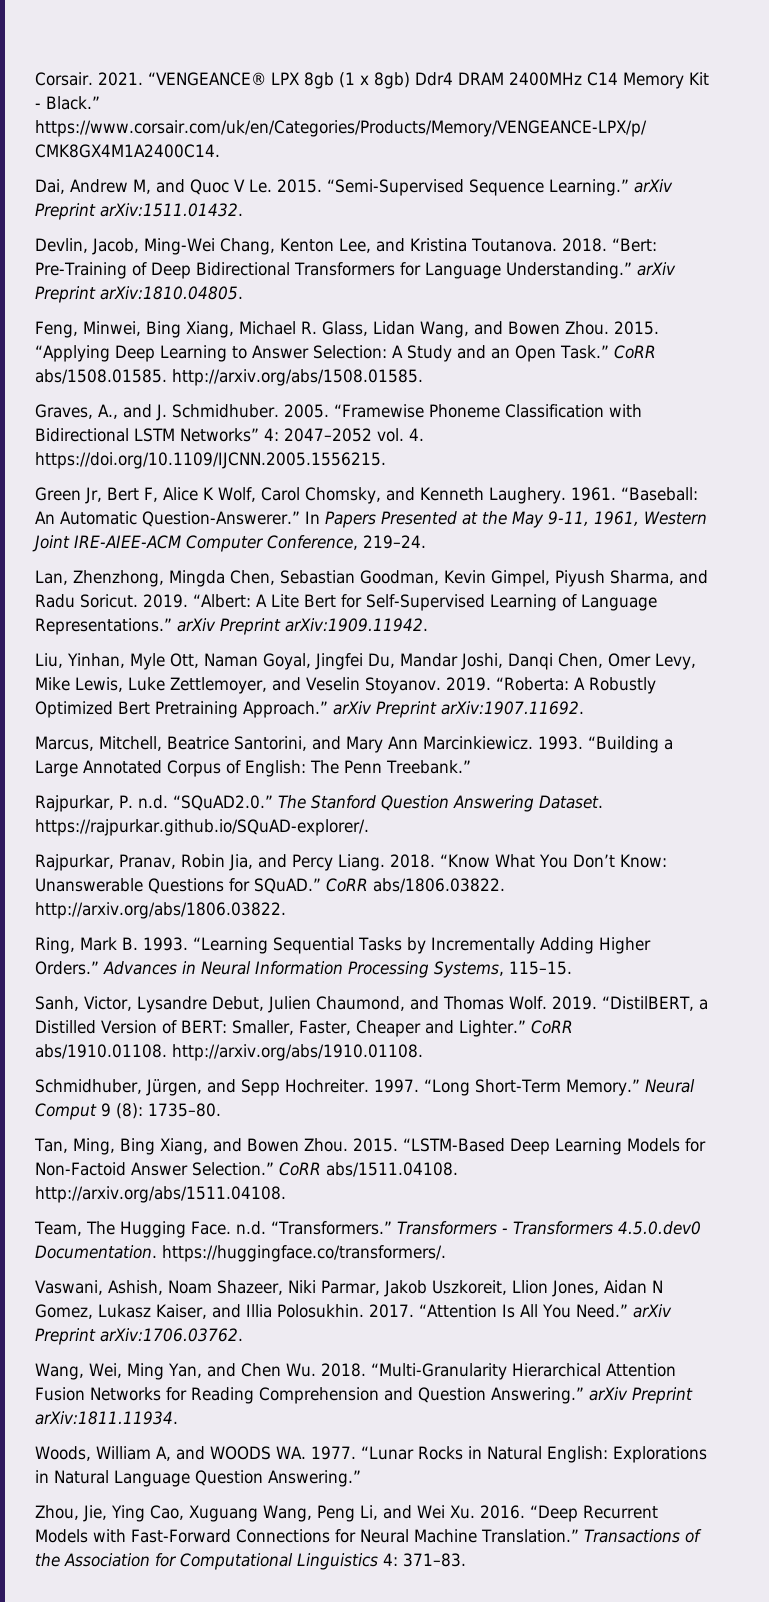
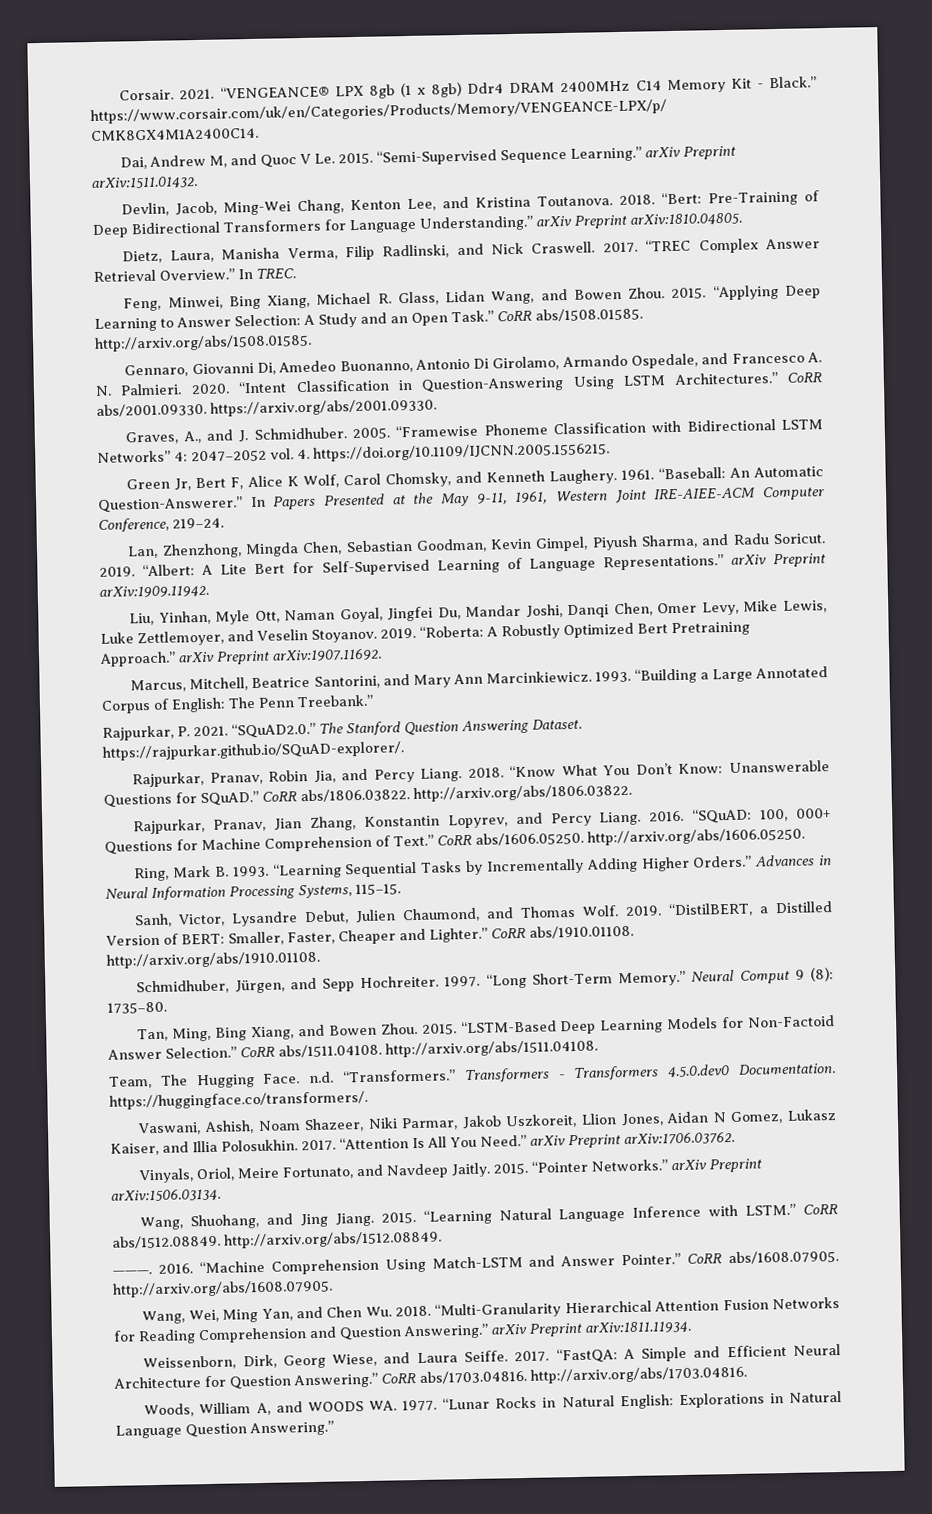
+ Dietz, Laura, Manisha Verma, Filip Radlinski, and Nick Craswell. 2017. “TREC Complex Answer Retrieval Overview.” In TREC.
+ Gennaro, Giovanni Di, Amedeo Buonanno, Antonio Di Girolamo, Armando Ospedale, and Francesco A. N. Palmieri. 2020. “Intent Classification in Question-Answering Using LSTM Architectures.” CoRR abs/2001.09330. https://arxiv.org/abs/2001.09330.
- Rajpurkar, P. n.d. “SQuAD2.0.” The Stanford Question Answering Dataset. https://rajpurkar.github.io/SQuAD-explorer/.
+ Rajpurkar, P. 2021. “SQuAD2.0.” The Stanford Question Answering Dataset. https://rajpurkar.github.io/SQuAD-explorer/.
+ Rajpurkar, Pranav, Jian Zhang, Konstantin Lopyrev, and Percy Liang. 2016. “SQuAD: 100, 000+ Questions for Machine Comprehension of Text.” CoRR abs/1606.05250. http://arxiv.org/abs/1606.05250.
+ Vinyals, Oriol, Meire Fortunato, and Navdeep Jaitly. 2015. “Pointer Networks.” arXiv Preprint arXiv:1506.03134.
+ Wang, Shuohang, and Jing Jiang. 2015. “Learning Natural Language Inference with LSTM.” CoRR abs/1512.08849. http://arxiv.org/abs/1512.08849.
+ ———. 2016. “Machine Comprehension Using Match-LSTM and Answer Pointer.” CoRR abs/1608.07905. http://arxiv.org/abs/1608.07905.
+ Weissenborn, Dirk, Georg Wiese, and Laura Seiffe. 2017. “FastQA: A Simple and Efficient Neural Architecture for Question Answering.” CoRR abs/1703.04816. http://arxiv.org/abs/1703.04816.
- Zhou, Jie, Ying Cao, Xuguang Wang, Peng Li, and Wei Xu. 2016. “Deep Recurrent Models with Fast-Forward Connections for Neural Machine Translation.” Transactions of the Association for Computational Linguistics 4: 371–83.

